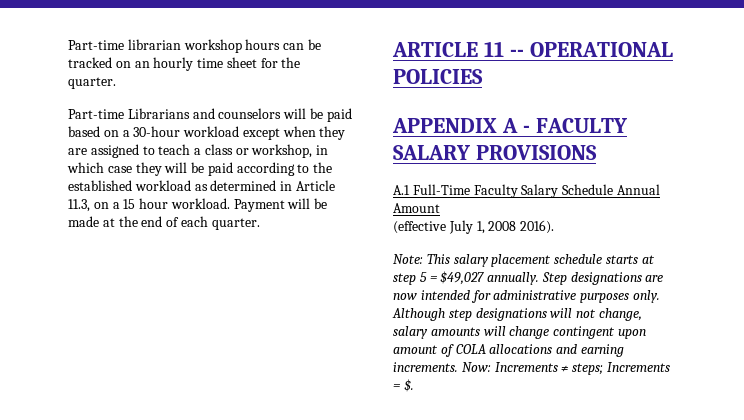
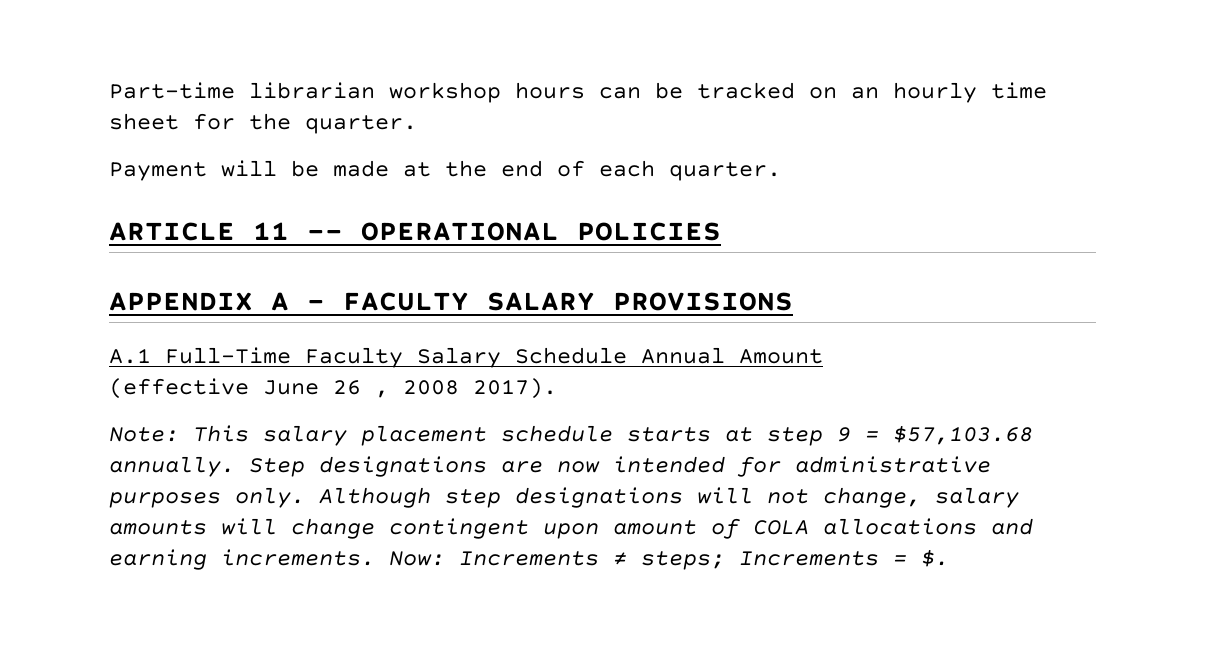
- Part-time Librarians and counselors will be paid based on a 30-hour workload except when they are assigned to teach a class or workshop, in which case they will be paid according to the established workload as determined in Article 11.3, on a 15 hour workload.
- (effective July 1, 2008 2016).
+ (effective June 26 , 2008 2017).
- Note: This salary placement schedule starts at step 5 = $49,027 annually.
+ Note: This salary placement schedule starts at step 9 = $57,103.68 annually.

